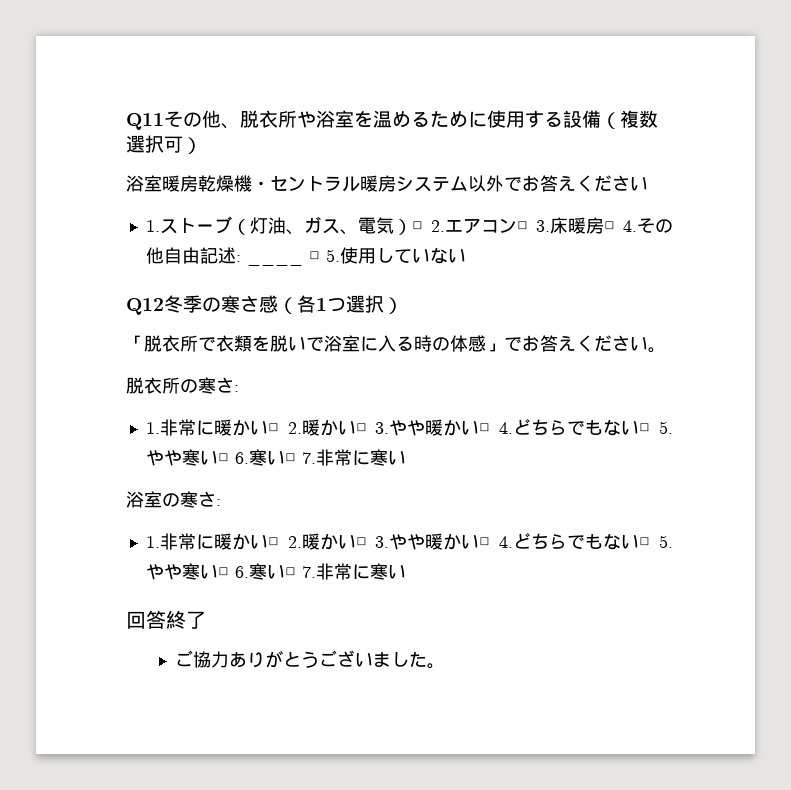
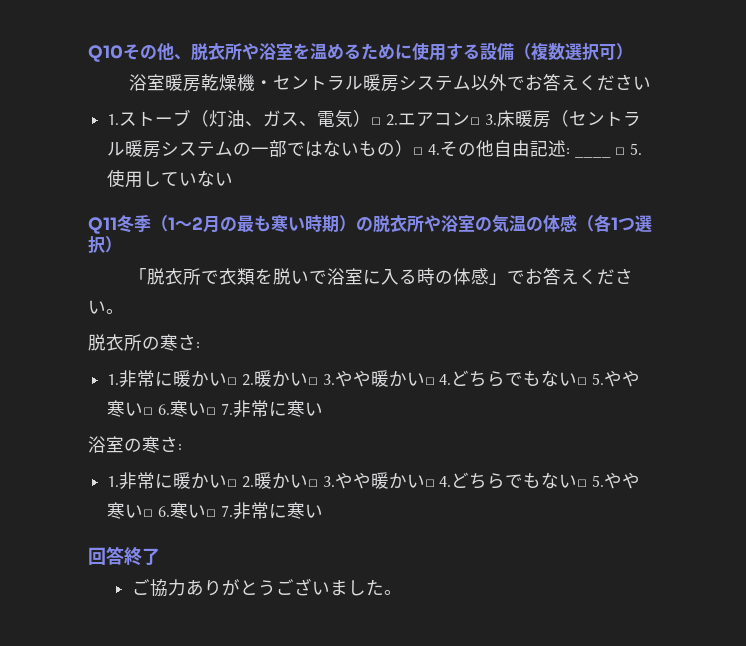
- Q11その他、脱衣所や浴室を温めるために使用する設備（複数選択可）
+ Q10その他、脱衣所や浴室を温めるために使用する設備（複数選択可）
- 1.ストーブ（灯油、ガス、電気）□ 2.エアコン□ 3.床暖房□ 4.その他自由記述: ____ □ 5.使用していない
+ 1.ストーブ（灯油、ガス、電気）□ 2.エアコン□ 3.床暖房（セントラル暖房システムの一部ではないもの）□ 4.その他自由記述: ____ □ 5.使用していない
- Q12冬季の寒さ感（各1つ選択）
+ Q11冬季（1～2月の最も寒い時期）の脱衣所や浴室の気温の体感（各1つ選択）

